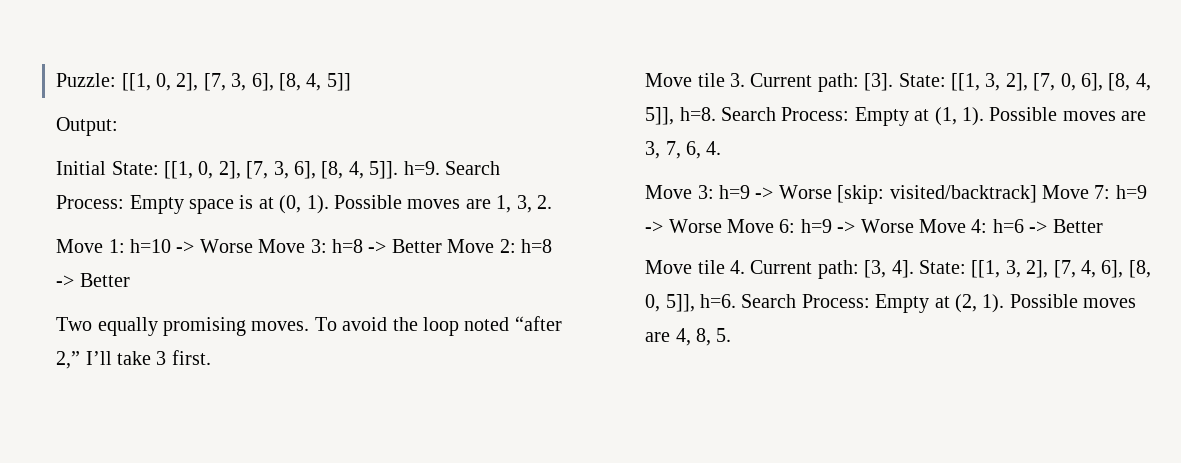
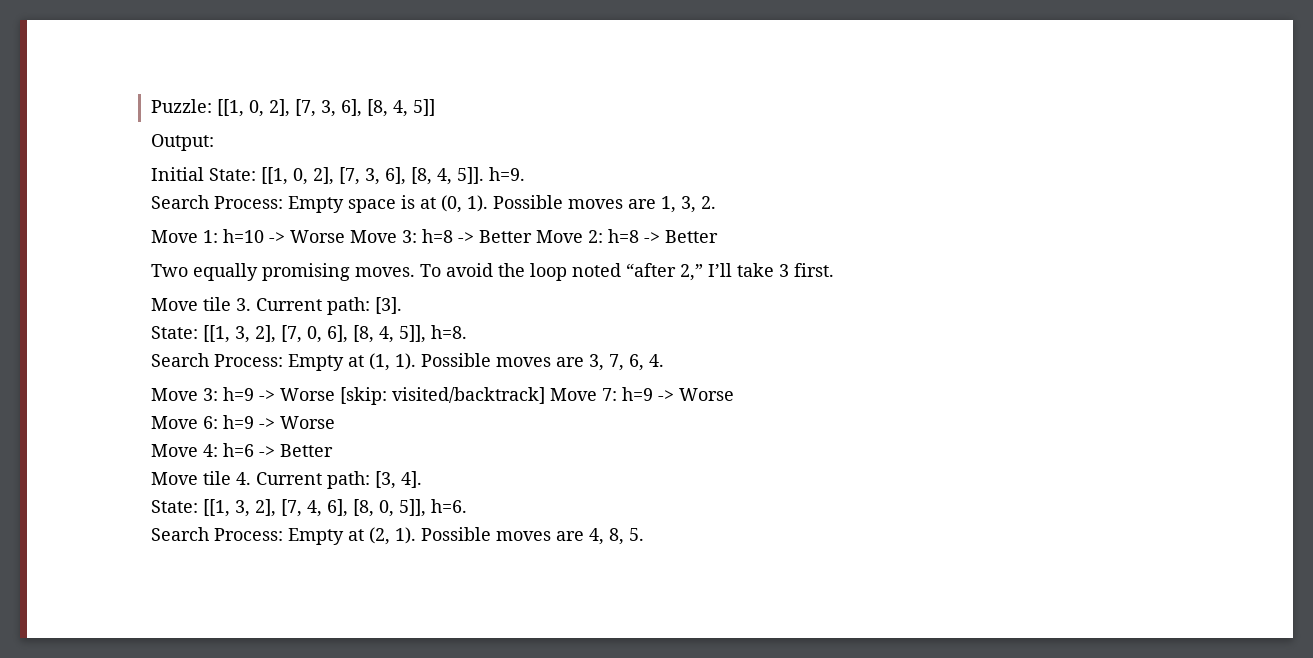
- Initial State: [[1, 0, 2], [7, 3, 6], [8, 4, 5]]. h=9. Search Process: Empty space is at (0, 1).
+ Initial State: [[1, 0, 2], [7, 3, 6], [8, 4, 5]]. h=9.
+ Search Process: Empty space is at (0, 1).
- Move tile 3. Current path: [3]. State: [[1, 3, 2], [7, 0, 6], [8, 4, 5]], h=8. Search Process: Empty at (1, 1).
+ Move tile 3. Current path: [3].
+ State: [[1, 3, 2], [7, 0, 6], [8, 4, 5]], h=8.
+ Search Process: Empty at (1, 1).
- Move 3: h=9 -> Worse [skip: visited/backtrack] Move 7: h=9 -> Worse Move 6: h=9 -> Worse Move 4: h=6 -> Better
+ Move 3: h=9 -> Worse [skip: visited/backtrack] Move 7: h=9 -> Worse
+ Move 6: h=9 -> Worse
+ Move 4: h=6 -> Better
- Move tile 4. Current path: [3, 4]. State: [[1, 3, 2], [7, 4, 6], [8, 0, 5]], h=6. Search Process: Empty at (2, 1).
+ Move tile 4. Current path: [3, 4].
+ State: [[1, 3, 2], [7, 4, 6], [8, 0, 5]], h=6.
+ Search Process: Empty at (2, 1).

